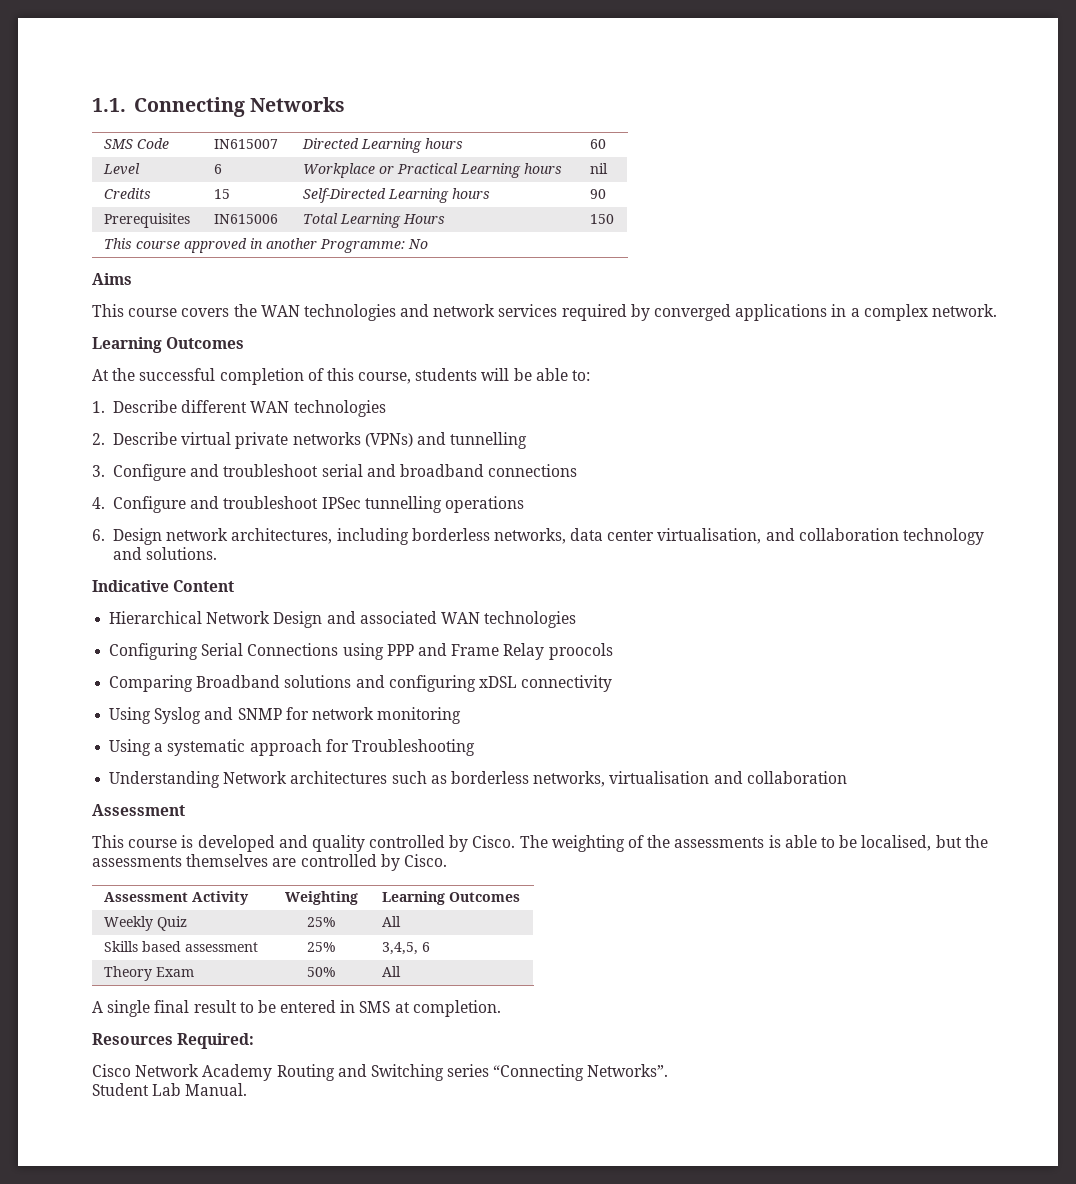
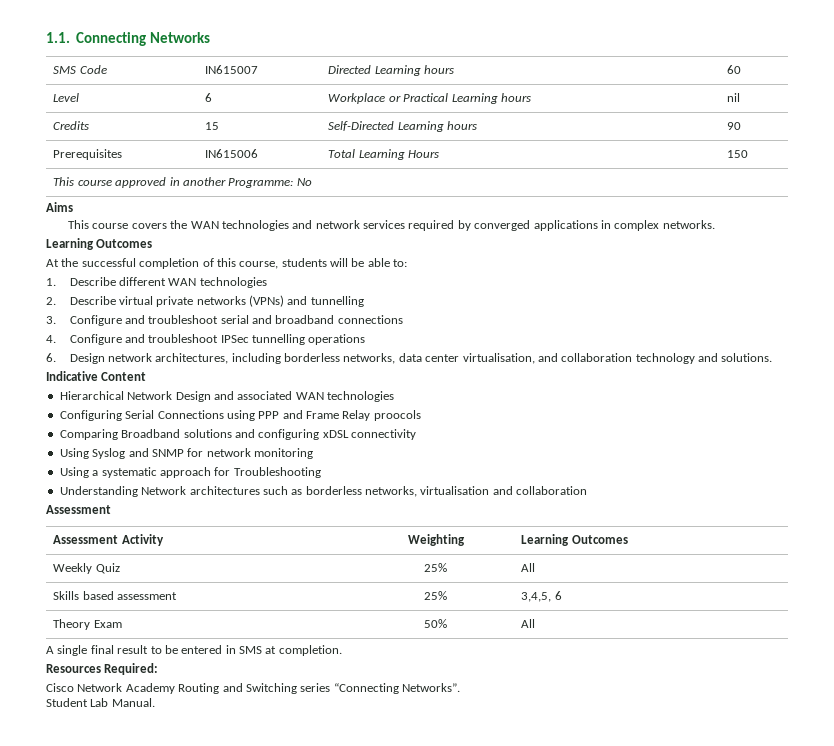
- This course covers the WAN technologies and network services required by converged applications in a complex network.
+ This course covers the WAN technologies and network services required by converged applications in complex networks.
- This course is developed and quality controlled by Cisco. The weighting of the assessments is able to be localised, but the assessments themselves are controlled by Cisco.

